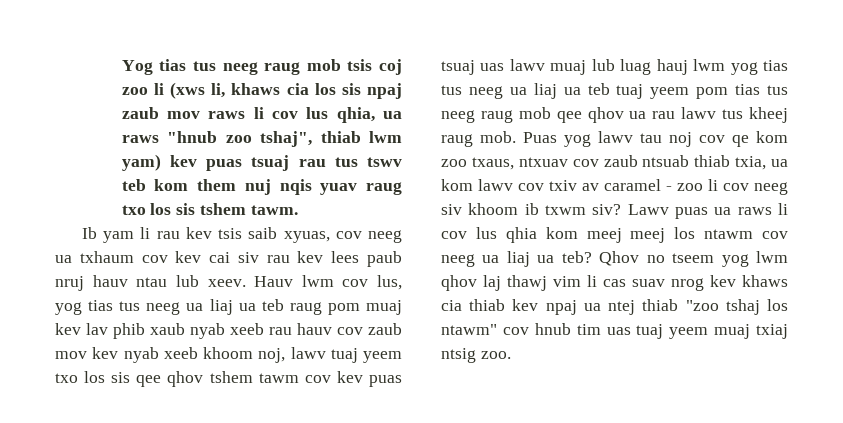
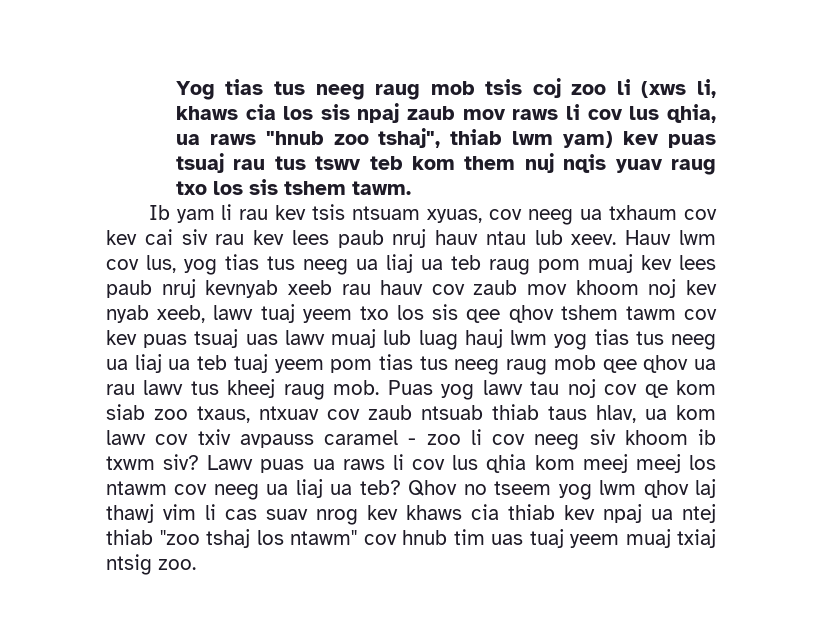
- Ib yam li rau kev tsis saib xyuas, cov neeg ua txhaum cov kev cai siv rau kev lees paub nruj hauv ntau lub xeev.
+ Ib yam li rau kev tsis ntsuam xyuas, cov neeg ua txhaum cov kev cai siv rau kev lees paub nruj hauv ntau lub xeev.
- Hauv lwm cov lus, yog tias tus neeg ua liaj ua teb raug pom muaj kev lav phib xaub nyab xeeb rau hauv cov zaub mov kev nyab xeeb khoom noj, lawv tuaj yeem txo los sis qee qhov tshem tawm cov kev puas tsuaj uas lawv muaj lub luag hauj lwm yog tias tus neeg ua liaj ua teb tuaj yeem pom tias tus neeg raug mob qee qhov ua rau lawv tus kheej raug mob.
+ Hauv lwm cov lus, yog tias tus neeg ua liaj ua teb raug pom muaj kev lees paub nruj kevnyab xeeb rau hauv cov zaub mov khoom noj kev nyab xeeb, lawv tuaj yeem txo los sis qee qhov tshem tawm cov kev puas tsuaj uas lawv muaj lub luag hauj lwm yog tias tus neeg ua liaj ua teb tuaj yeem pom tias tus neeg raug mob qee qhov ua rau lawv tus kheej raug mob.
- Puas yog lawv tau noj cov qe kom zoo txaus, ntxuav cov zaub ntsuab thiab txia, ua kom lawv cov txiv av caramel - zoo li cov neeg siv khoom ib txwm siv?
+ Puas yog lawv tau noj cov qe kom siab zoo txaus, ntxuav cov zaub ntsuab thiab taus hlav, ua kom lawv cov txiv avpauss caramel - zoo li cov neeg siv khoom ib txwm siv?

